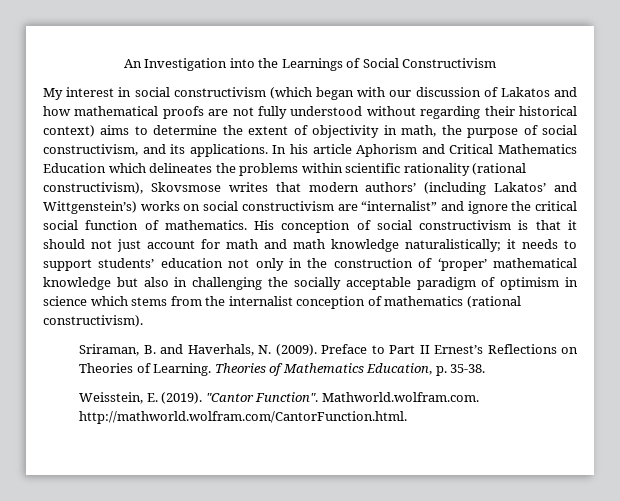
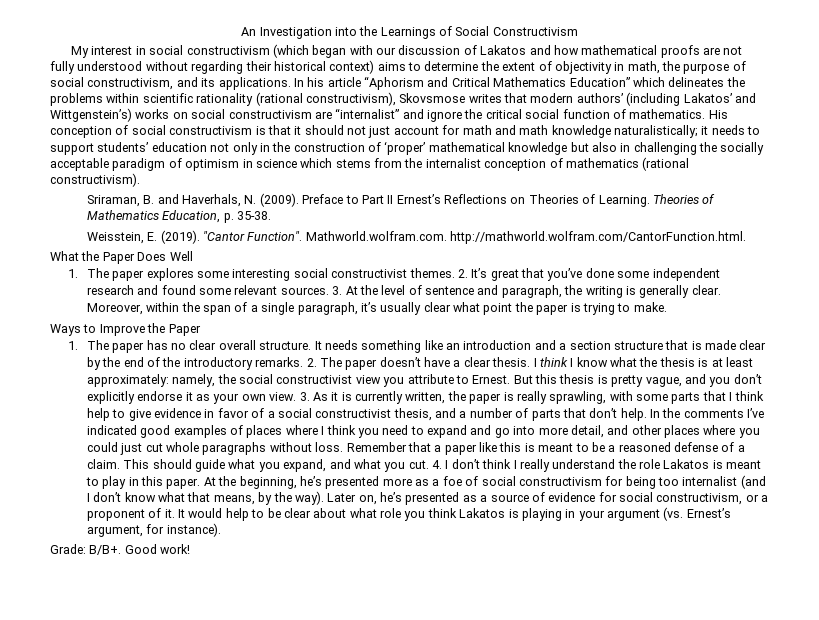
- In his article Aphorism and Critical Mathematics Education which delineates the problems within scientific rationality (rational constructivism), Skovsmose writes that modern authors’ (including Lakatos’ and Wittgenstein’s) works on social constructivism are “internalist” and ignore the critical social function of mathematics.
+ In his article “Aphorism and Critical Mathematics Education” which delineates the problems within scientific rationality (rational constructivism), Skovsmose writes that modern authors’ (including Lakatos’ and Wittgenstein’s) works on social constructivism are “internalist” and ignore the critical social function of mathematics.
+ What the Paper Does Well
+ 1. The paper explores some interesting social constructivist themes. 2. It’s great that you’ve done some independent research and found some relevant sources. 3. At the level of sentence and paragraph, the writing is generally clear. Moreover, within the span of a single paragraph, it’s usually clear what point the paper is trying to make.
+ Ways to Improve the Paper
+ 1. The paper has no clear overall structure. It needs something like an introduction and a section structure that is made clear by the end of the introductory remarks. 2. The paper doesn’t have a clear thesis. I think I know what the thesis is at least approximately: namely, the social constructivist view you attribute to Ernest. But this thesis is pretty vague, and you don’t explicitly endorse it as your own view. 3. As it is currently written, the paper is really sprawling, with some parts that I think help to give evidence in favor of a social constructivist thesis, and a number of parts that don’t help. In the comments I’ve indicated good examples of places where I think you need to expand and go into more detail, and other places where you could just cut whole paragraphs without loss. Remember that a paper like this is meant to be a reasoned defense of a claim. This should guide what you expand, and what you cut. 4. I don’t think I really understand the role Lakatos is meant to play in this paper. At the beginning, he’s presented more as a foe of social constructivism for being too internalist (and I don’t know what that means, by the way). Later on, he’s presented as a source of evidence for social constructivism, or a proponent of it. It would help to be clear about what role you think Lakatos is playing in your argument (vs. Ernest’s argument, for instance).
+ Grade: B/B+. Good work!

